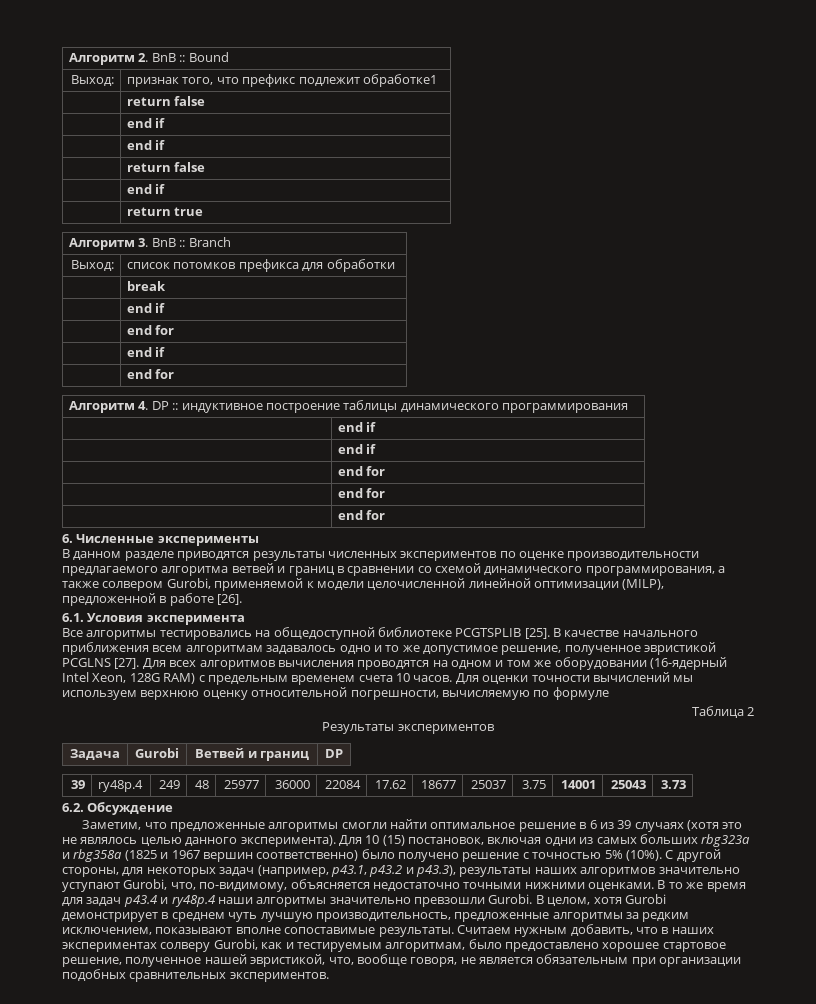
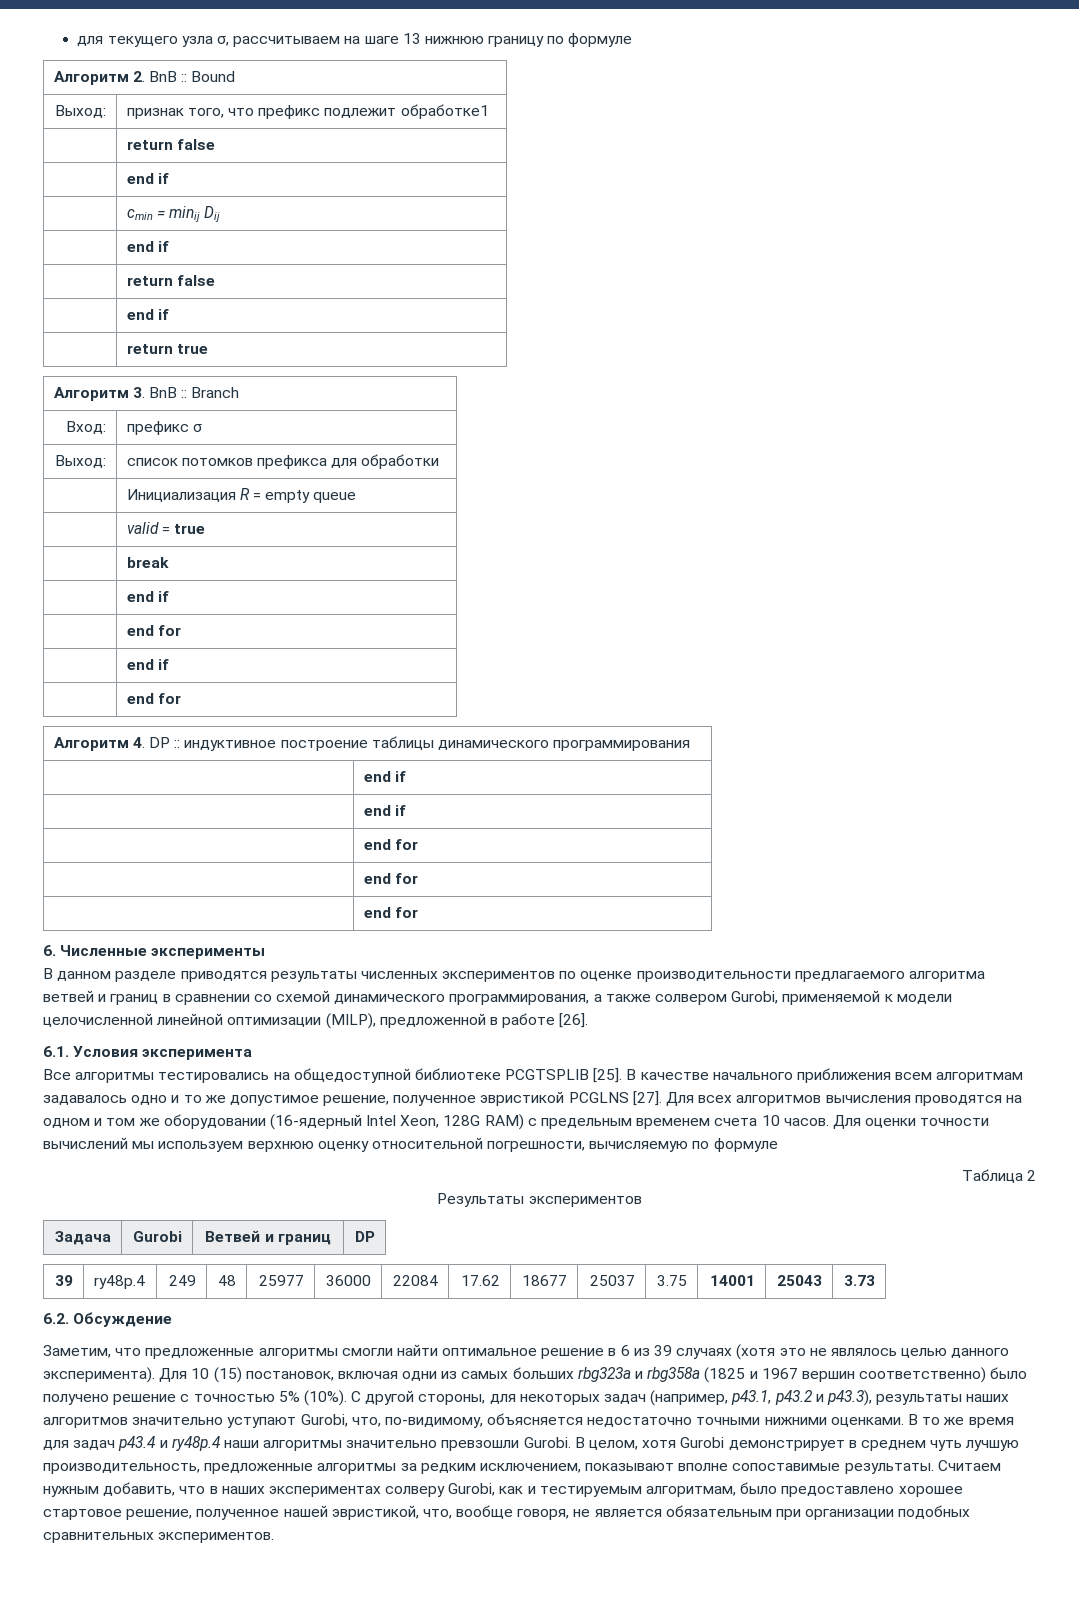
+ для текущего узла σ, рассчитываем на шаге 13 нижнюю границу по формуле
+ | cmin = minij Dij
+ Вход: | префикс σ
+ | Инициализация R = empty queue
+ | valid = true

